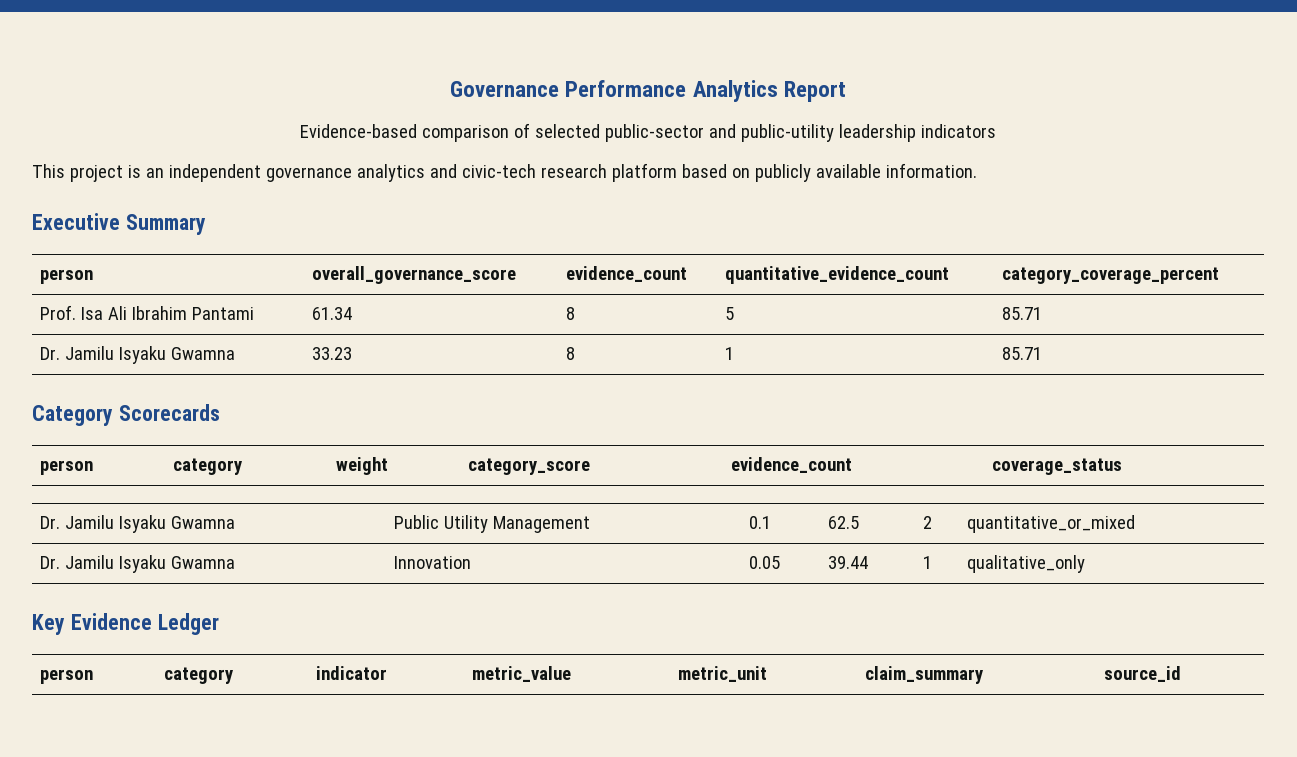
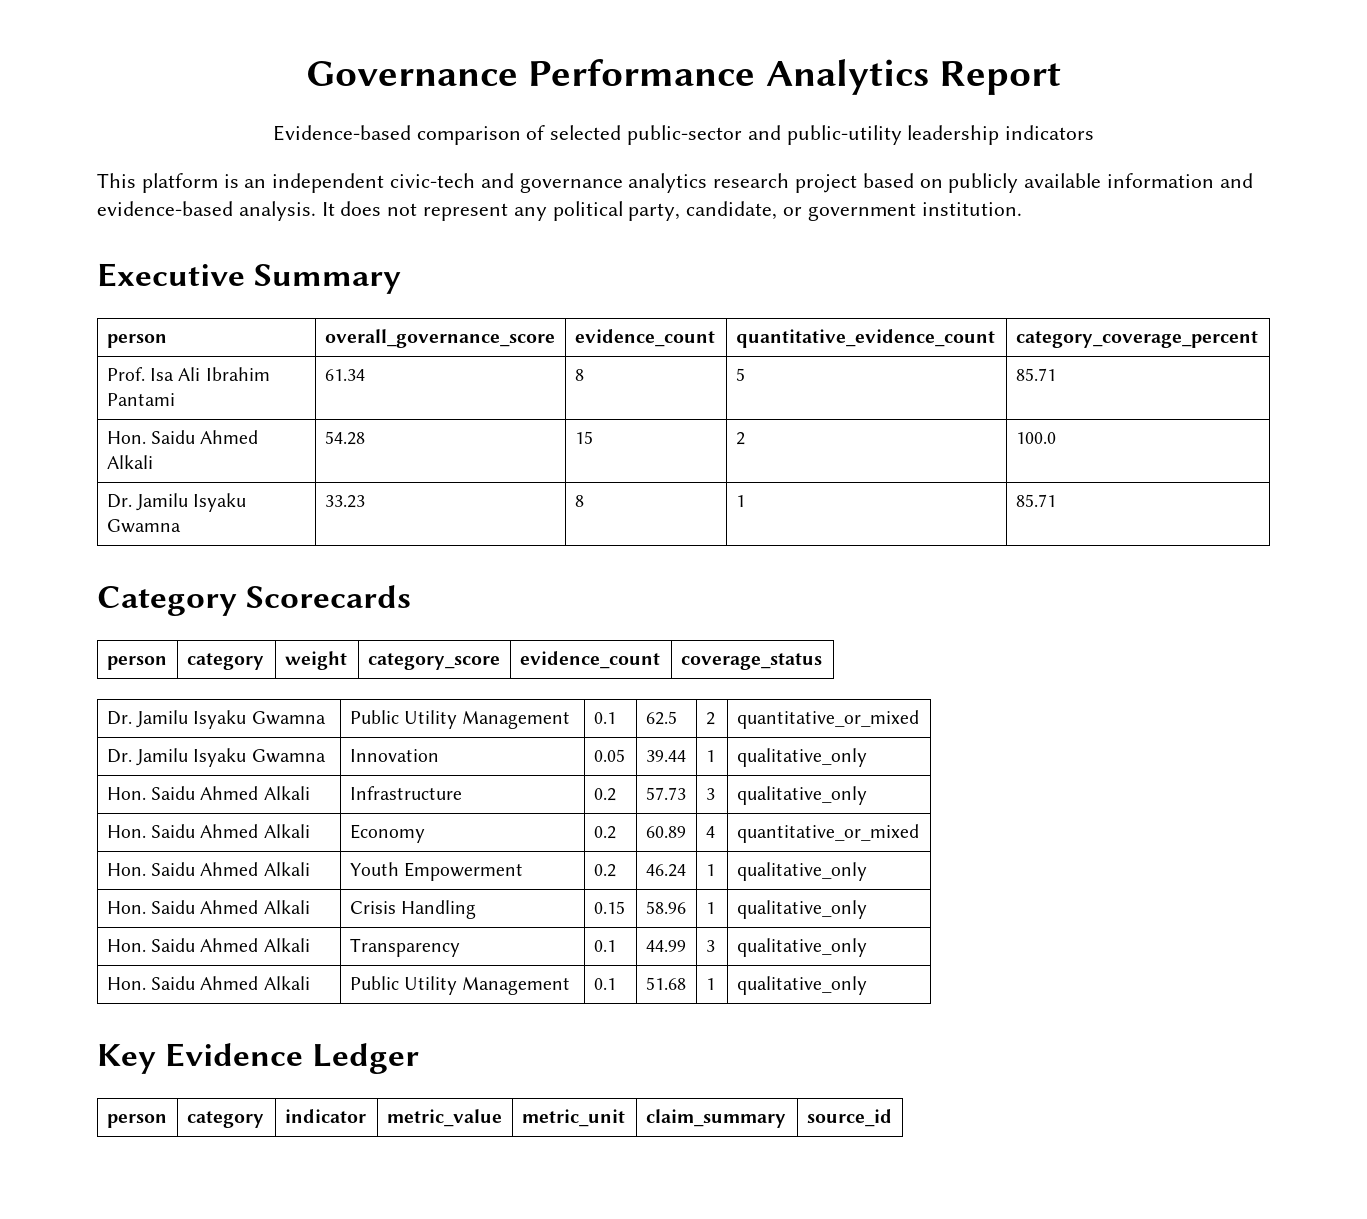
- This project is an independent governance analytics and civic-tech research platform based on publicly available information.
+ This platform is an independent civic-tech and governance analytics research project based on publicly available information and evidence-based analysis. It does not represent any political party, candidate, or government institution.
+ Hon. Saidu Ahmed Alkali | 54.28 | 15 | 2 | 100.0
+ Hon. Saidu Ahmed Alkali | Infrastructure | 0.2 | 57.73 | 3 | qualitative_only
+ Hon. Saidu Ahmed Alkali | Economy | 0.2 | 60.89 | 4 | quantitative_or_mixed
+ Hon. Saidu Ahmed Alkali | Youth Empowerment | 0.2 | 46.24 | 1 | qualitative_only
+ Hon. Saidu Ahmed Alkali | Crisis Handling | 0.15 | 58.96 | 1 | qualitative_only
+ Hon. Saidu Ahmed Alkali | Transparency | 0.1 | 44.99 | 3 | qualitative_only
+ Hon. Saidu Ahmed Alkali | Public Utility Management | 0.1 | 51.68 | 1 | qualitative_only

